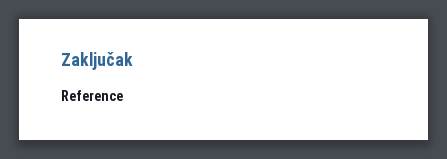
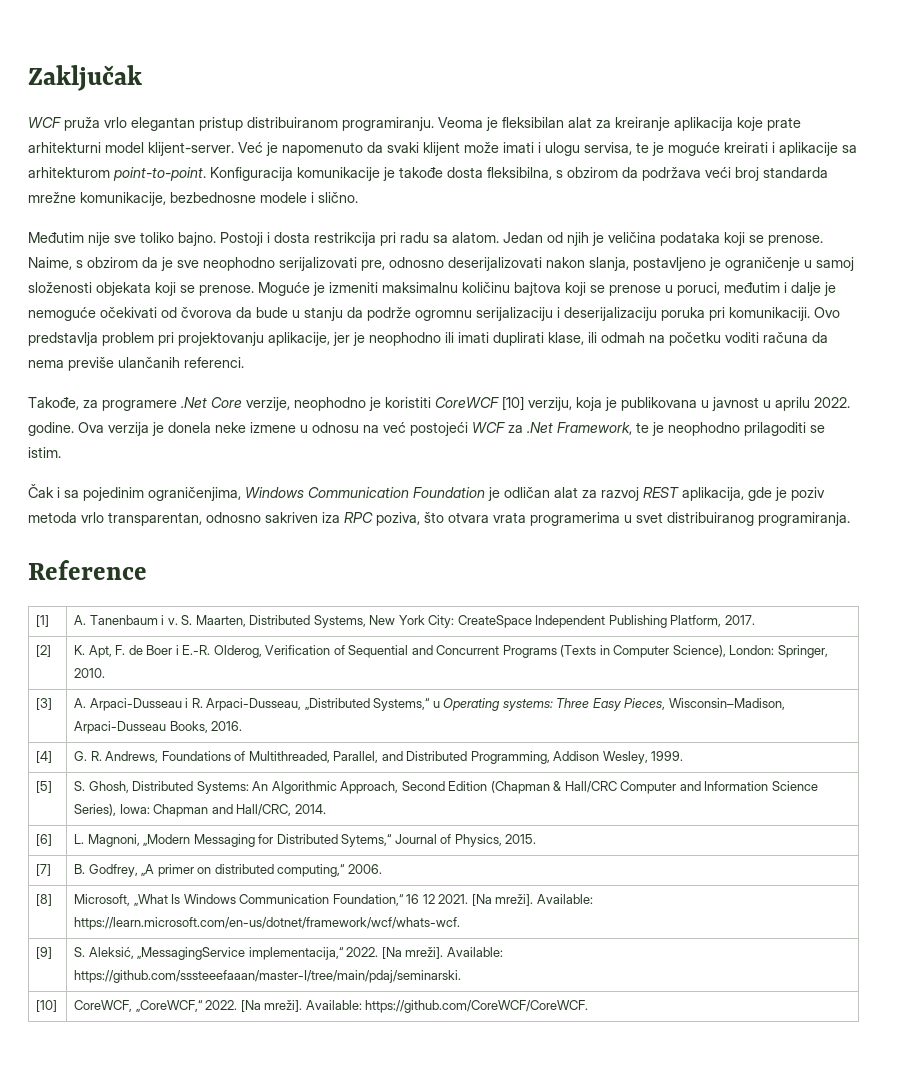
+ WCF pruža vrlo elegantan pristup distribuiranom programiranju. Veoma je fleksibilan alat za kreiranje aplikacija koje prate arhitekturni model klijent-server. Već je napomenuto da svaki klijent može imati i ulogu servisa, te je moguće kreirati i aplikacije sa arhitekturom point-to-point. Konfiguracija komunikacije je takođe dosta fleksibilna, s obzirom da podržava veći broj standarda mrežne komunikacije, bezbednosne modele i slično.
+ Međutim nije sve toliko bajno. Postoji i dosta restrikcija pri radu sa alatom. Jedan od njih je veličina podataka koji se prenose. Naime, s obzirom da je sve neophodno serijalizovati pre, odnosno deserijalizovati nakon slanja, postavljeno je ograničenje u samoj složenosti objekata koji se prenose. Moguće je izmeniti maksimalnu količinu bajtova koji se prenose u poruci, međutim i dalje je nemoguće očekivati od čvorova da bude u stanju da podrže ogromnu serijalizaciju i deserijalizaciju poruka pri komunikaciji. Ovo predstavlja problem pri projektovanju aplikacije, jer je neophodno ili imati duplirati klase, ili odmah na početku voditi računa da nema previše ulančanih referenci.
+ Takođe, za programere .Net Core verzije, neophodno je koristiti CoreWCF [10] verziju, koja je publikovana u javnost u aprilu 2022. godine. Ova verzija je donela neke izmene u odnosu na već postojeći WCF za .Net Framework, te je neophodno prilagoditi se istim.
+ Čak i sa pojedinim ograničenjima, Windows Communication Foundation je odličan alat za razvoj REST aplikacija, gde je poziv metoda vrlo transparentan, odnosno sakriven iza RPC poziva, što otvara vrata programerima u svet distribuiranog programiranja.
  Reference
+ [1] | A. Tanenbaum i v. S. Maarten, Distributed Systems, New York City: CreateSpace Independent Publishing Platform, 2017.
+ [2] | K. Apt, F. de Boer i E.-R. Olderog, Verification of Sequential and Concurrent Programs (Texts in Computer Science), London: Springer, 2010.
+ [3] | A. Arpaci-Dusseau i R. Arpaci-Dusseau, „Distributed Systems,“ u Operating systems: Three Easy Pieces, Wisconsin–Madison, Arpaci-Dusseau Books, 2016.
+ [4] | G. R. Andrews, Foundations of Multithreaded, Parallel, and Distributed Programming, Addison Wesley, 1999.
+ [5] | S. Ghosh, Distributed Systems: An Algorithmic Approach, Second Edition (Chapman & Hall/CRC Computer and Information Science Series), Iowa: Chapman and Hall/CRC, 2014.
+ [6] | L. Magnoni, „Modern Messaging for Distributed Sytems,“ Journal of Physics, 2015.
+ [7] | B. Godfrey, „A primer on distributed computing,“ 2006.
+ [8] | Microsoft, „What Is Windows Communication Foundation,“ 16 12 2021. [Na mreži]. Available: https://learn.microsoft.com/en-us/dotnet/framework/wcf/whats-wcf.
+ [9] | S. Aleksić, „MessagingService implementacija,“ 2022. [Na mreži]. Available: https://github.com/sssteeefaaan/master-I/tree/main/pdaj/seminarski.
+ [10] | CoreWCF, „CoreWCF,“ 2022. [Na mreži]. Available: https://github.com/CoreWCF/CoreWCF.

